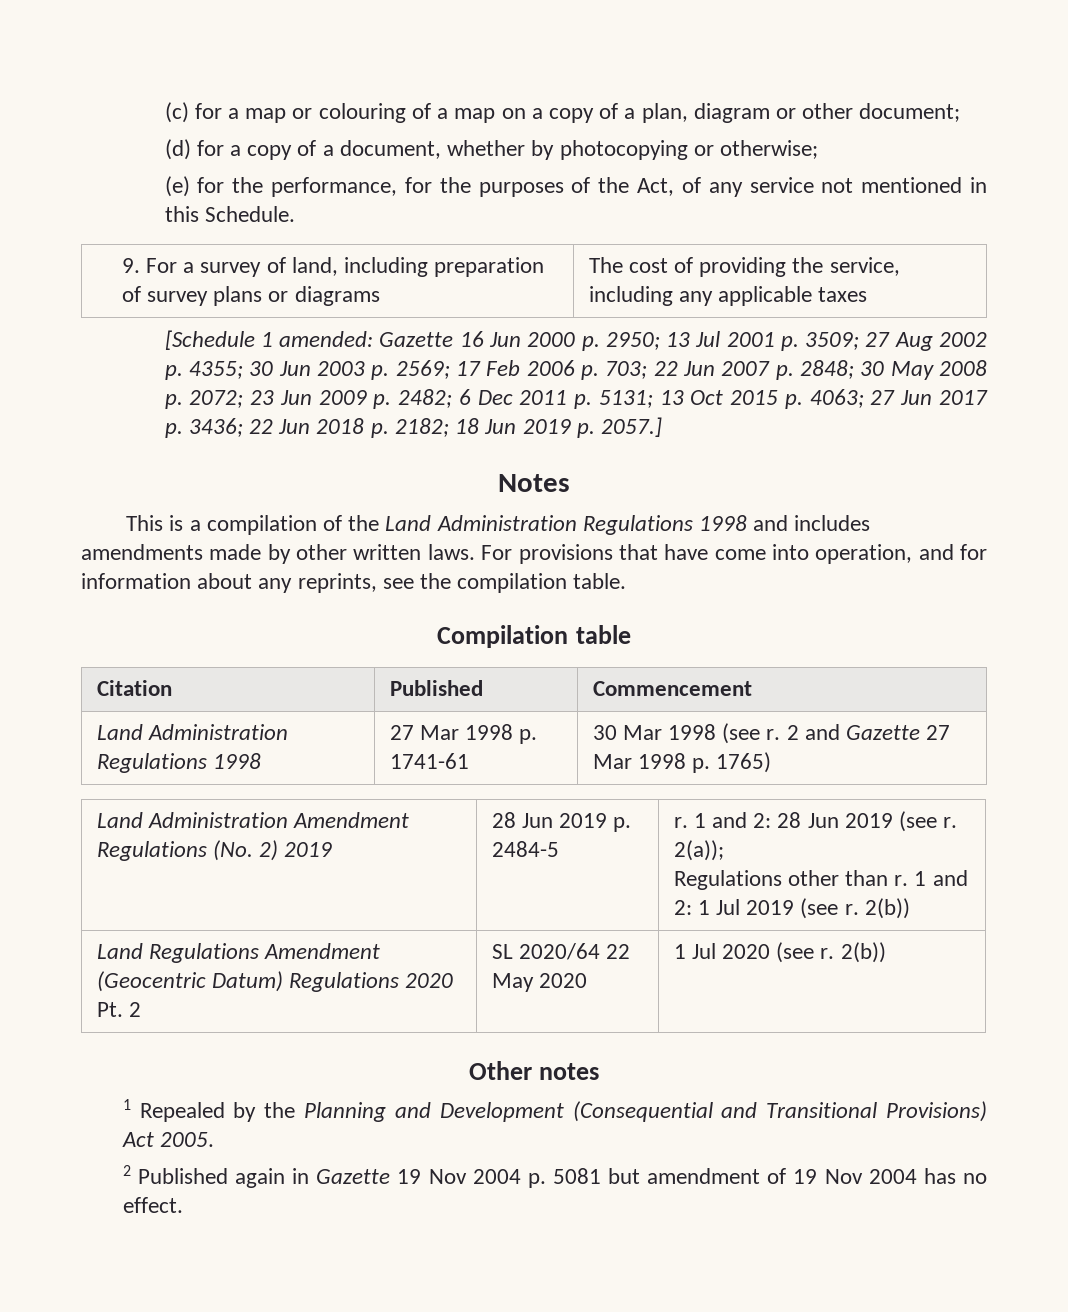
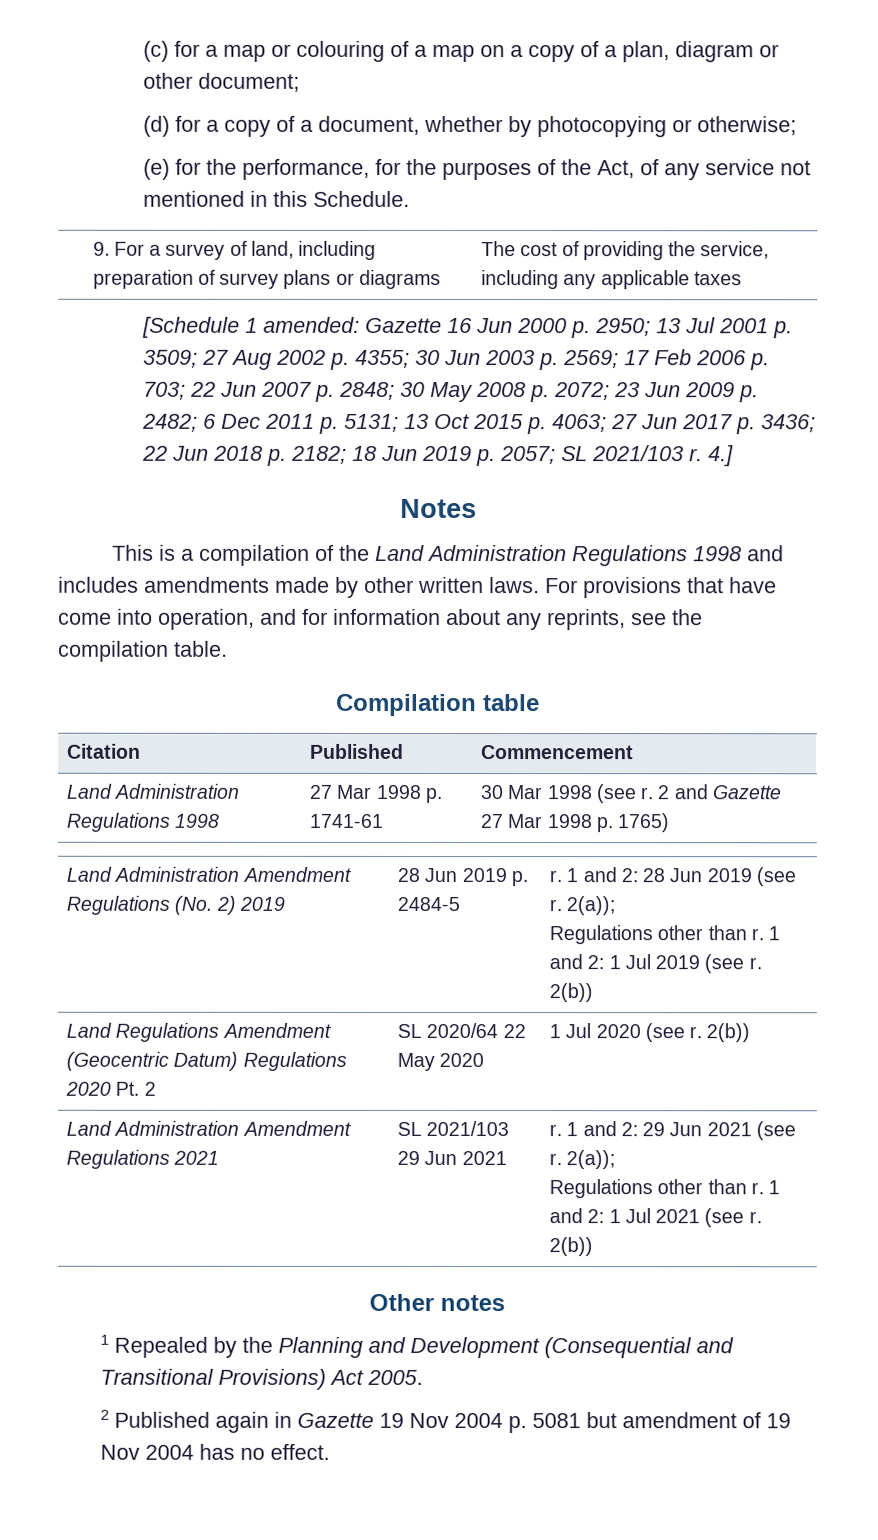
- 18 Jun 2019 p. 2057.]
+ 18 Jun 2019 p. 2057; SL 2021/103 r. 4.]
+ Land Administration Amendment Regulations 2021 | SL 2021/103 29 Jun 2021 | r. 1 and 2: 29 Jun 2021 (see r. 2(a));
+ Regulations other than r. 1 and 2: 1 Jul 2021 (see r. 2(b))

